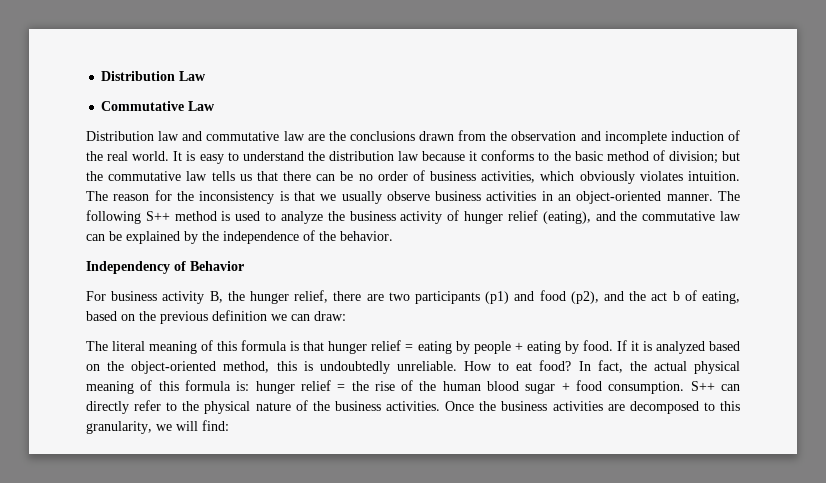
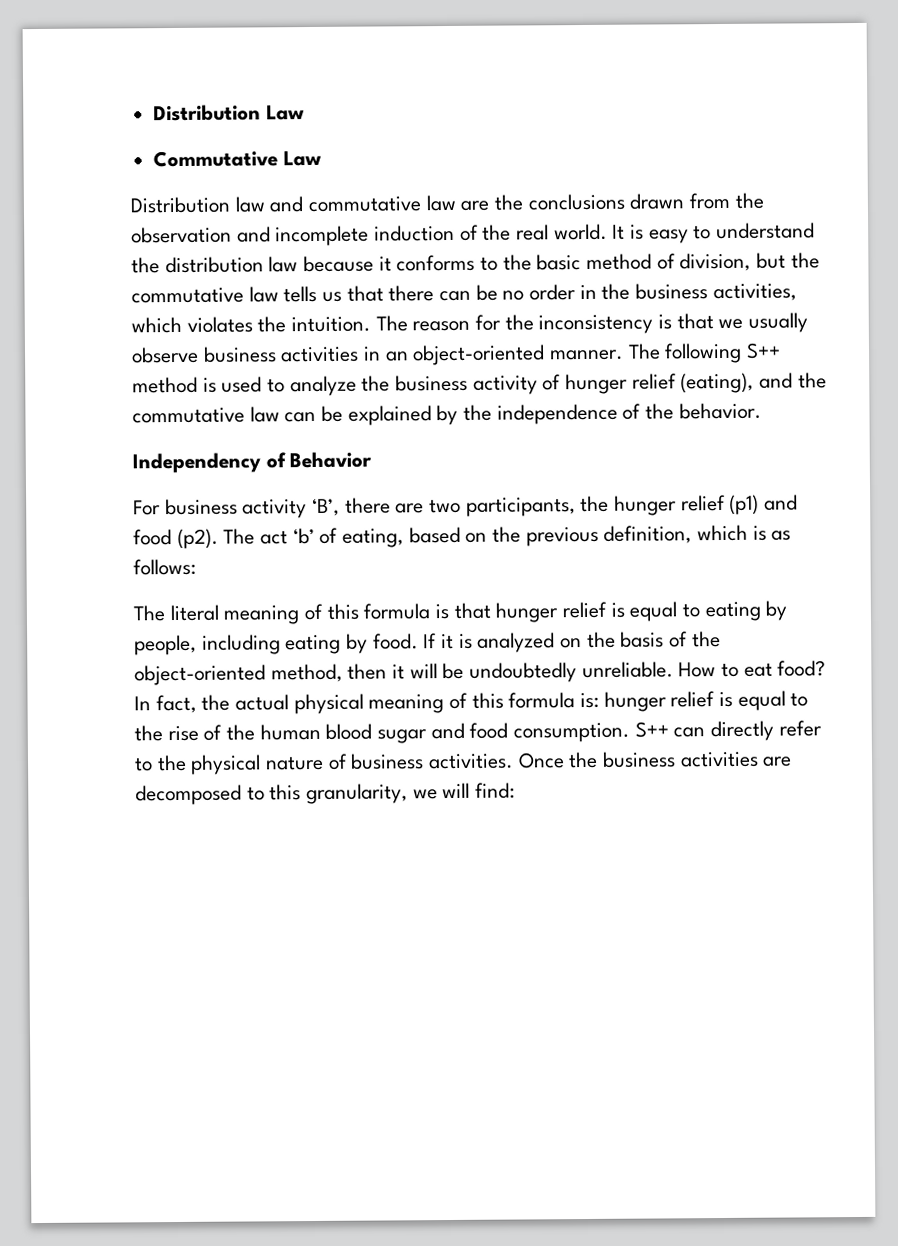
- It is easy to understand the distribution law because it conforms to the basic method of division; but the commutative law tells us that there can be no order of business activities, which obviously violates intuition.
+ It is easy to understand the distribution law because it conforms to the basic method of division, but the commutative law tells us that there can be no order in the business activities, which violates the intuition.
- For business activity B, the hunger relief, there are two participants (p1) and food (p2), and the act b of eating, based on the previous definition we can draw:
+ For business activity ‘B’, there are two participants, the hunger relief (p1) and food (p2). The act ‘b’ of eating, based on the previous definition, which is as follows:
- The literal meaning of this formula is that hunger relief = eating by people + eating by food.
+ The literal meaning of this formula is that hunger relief is equal to eating by people, including eating by food.
- If it is analyzed based on the object-oriented method, this is undoubtedly unreliable.
+ If it is analyzed on the basis of the object-oriented method, then it will be undoubtedly unreliable.
- In fact, the actual physical meaning of this formula is: hunger relief = the rise of the human blood sugar + food consumption.
+ In fact, the actual physical meaning of this formula is: hunger relief is equal to the rise of the human blood sugar and food consumption.
- S++ can directly refer to the physical nature of the business activities.
+ S++ can directly refer to the physical nature of business activities.

